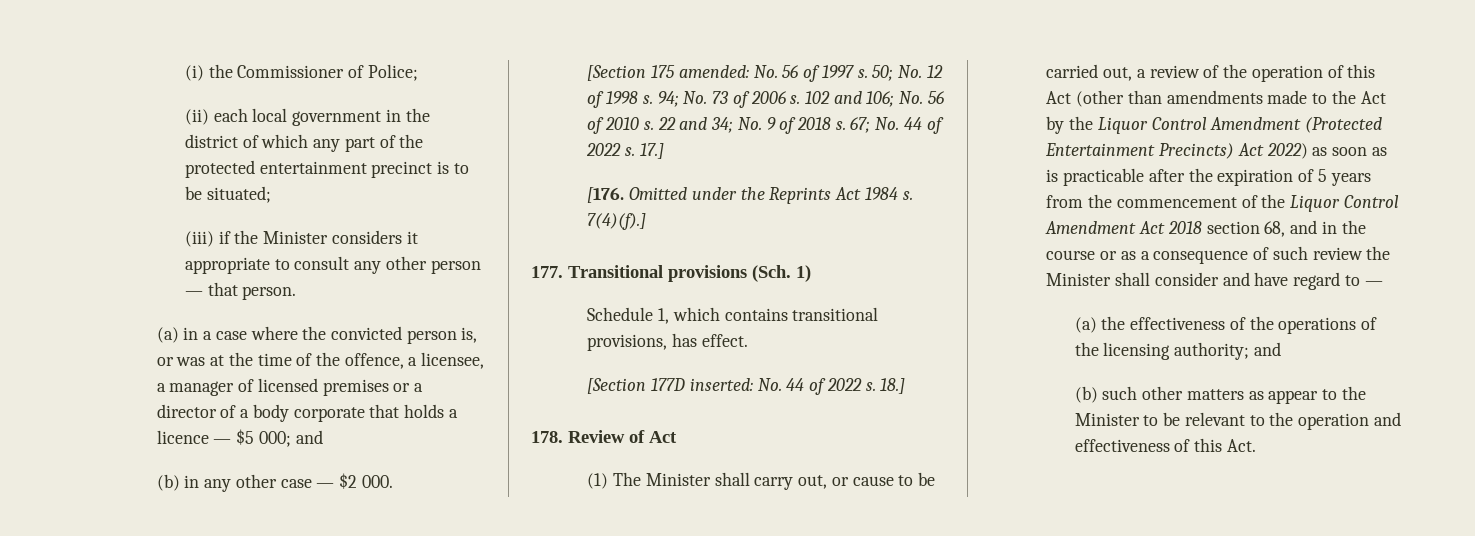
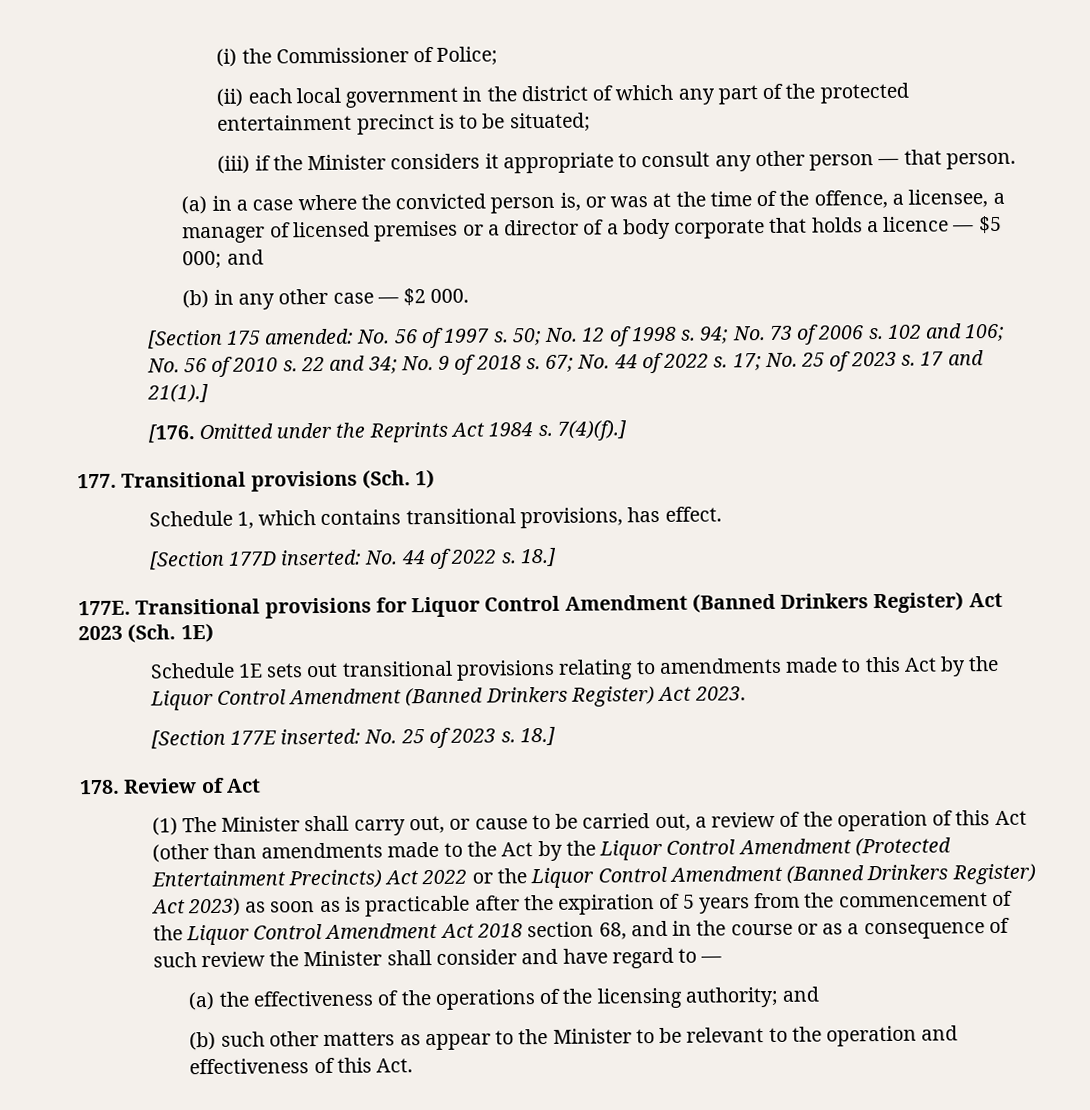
- 17.]
+ 17; No. 25 of 2023 s. 17 and 21(1).]
+ 177E. Transitional provisions for Liquor Control Amendment (Banned Drinkers Register) Act 2023 (Sch. 1E)
+ Schedule 1E sets out transitional provisions relating to amendments made to this Act by the Liquor Control Amendment (Banned Drinkers Register) Act 2023.
+ [Section 177E inserted: No. 25 of 2023 s. 18.]
- (1) The Minister shall carry out, or cause to be carried out, a review of the operation of this Act (other than amendments made to the Act by the Liquor Control Amendment (Protected Entertainment Precincts) Act 2022) as soon as is practicable after the expiration of 5 years from the commencement of the Liquor Control Amendment Act 2018 section 68, and in the course or as a consequence of such review the Minister shall consider and have regard to —
+ (1) The Minister shall carry out, or cause to be carried out, a review of the operation of this Act (other than amendments made to the Act by the Liquor Control Amendment (Protected Entertainment Precincts) Act 2022 or the Liquor Control Amendment (Banned Drinkers Register) Act 2023) as soon as is practicable after the expiration of 5 years from the commencement of the Liquor Control Amendment Act 2018 section 68, and in the course or as a consequence of such review the Minister shall consider and have regard to —

